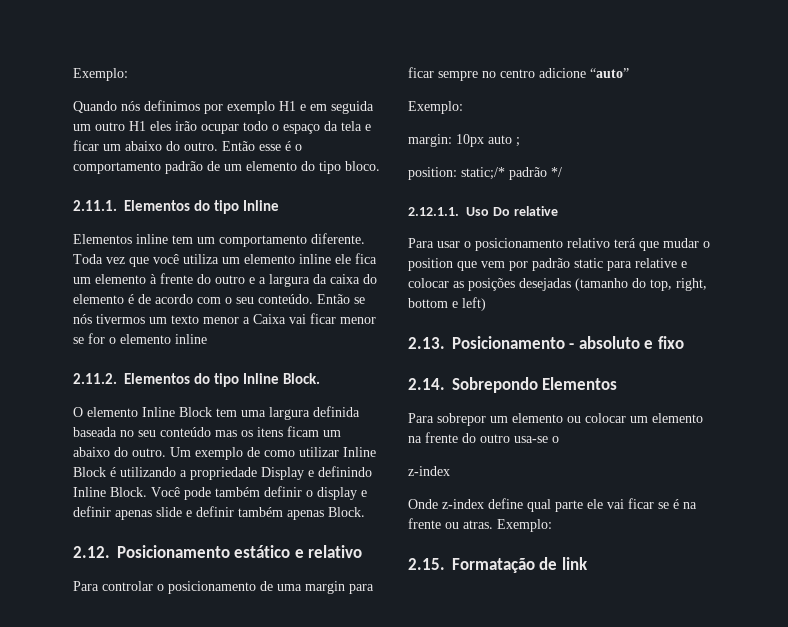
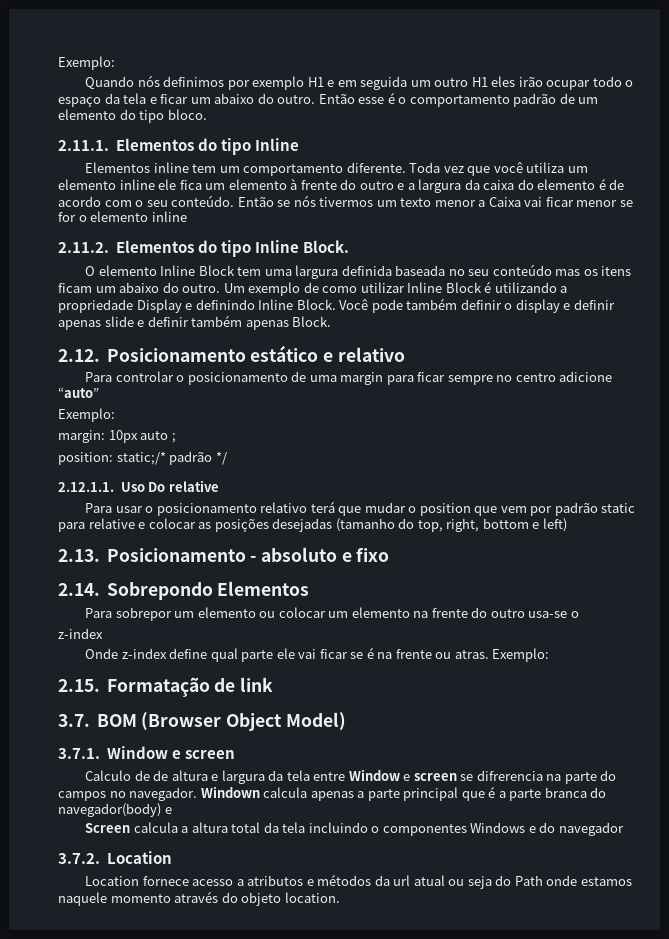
+ 3.7. BOM (Browser Object Model)
+ 3.7.1. Window e screen
+ Calculo de de altura e largura da tela entre Window e screen se difrerencia na parte do campos no navegador. Windown calcula apenas a parte principal que é a parte branca do navegador(body) e
+ Screen calcula a altura total da tela incluindo o componentes Windows e do navegador
+ 3.7.2. Location
+ Location fornece acesso a atributos e métodos da url atual ou seja do Path onde estamos naquele momento através do objeto location.

